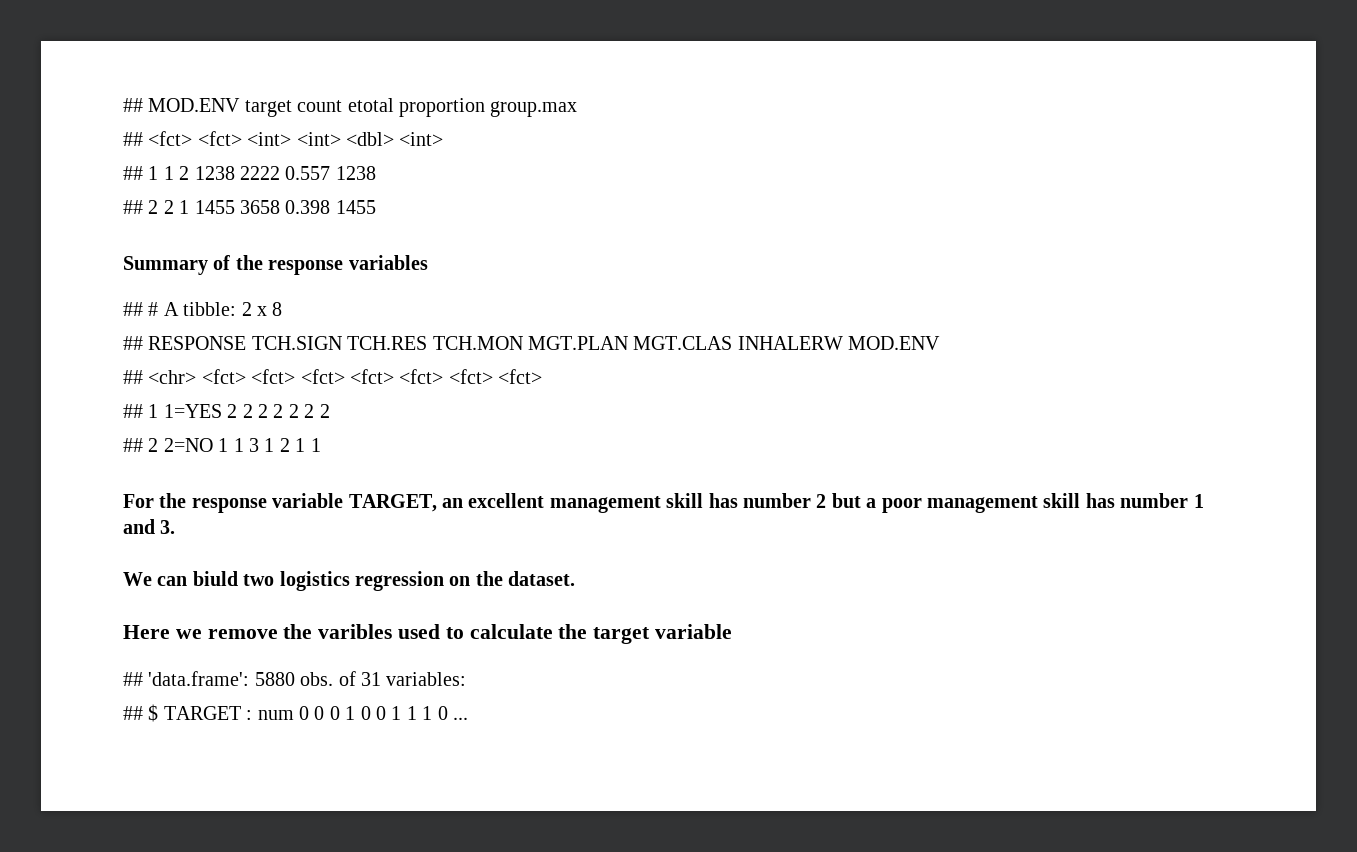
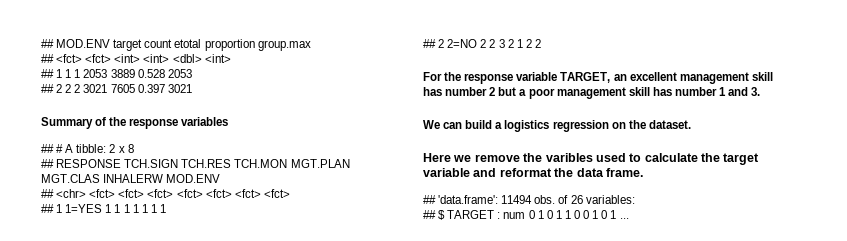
- ## 1 1 2 1238 2222 0.557 1238
- ## 2 2 1 1455 3658 0.398 1455
+ ## 1 1 1 2053 3889 0.528 2053
+ ## 2 2 2 3021 7605 0.397 3021
- ## 1 1=YES 2 2 2 2 2 2 2
- ## 2 2=NO 1 1 3 1 2 1 1
+ ## 1 1=YES 1 1 1 1 1 1 1
+ ## 2 2=NO 2 2 3 2 1 2 2
- We can biuld two logistics regression on the dataset.
+ We can build a logistics regression on the dataset.
- Here we remove the varibles used to calculate the target variable
+ Here we remove the varibles used to calculate the target variable and reformat the data frame.
- ## 'data.frame': 5880 obs. of 31 variables:
+ ## 'data.frame': 11494 obs. of 26 variables:
- ## $ TARGET : num 0 0 0 1 0 0 1 1 1 0 ...
+ ## $ TARGET : num 0 1 0 1 1 0 0 1 0 1 ...

